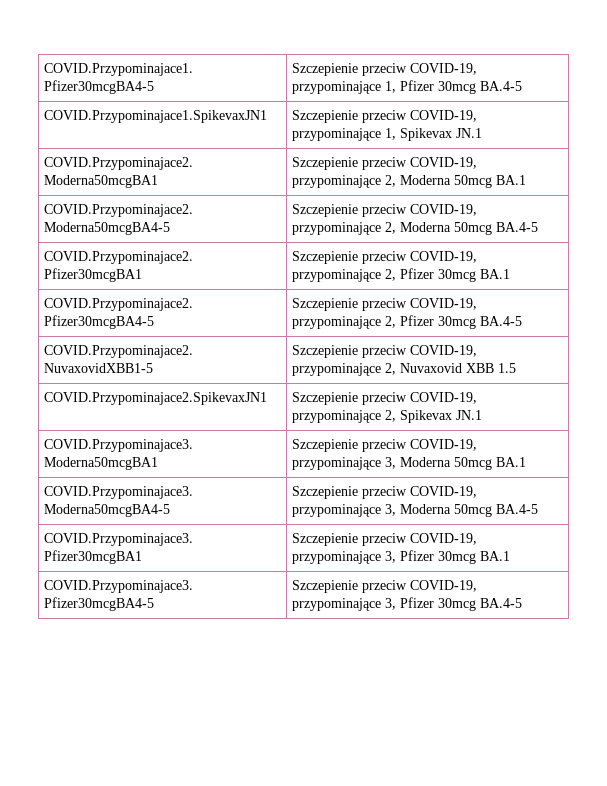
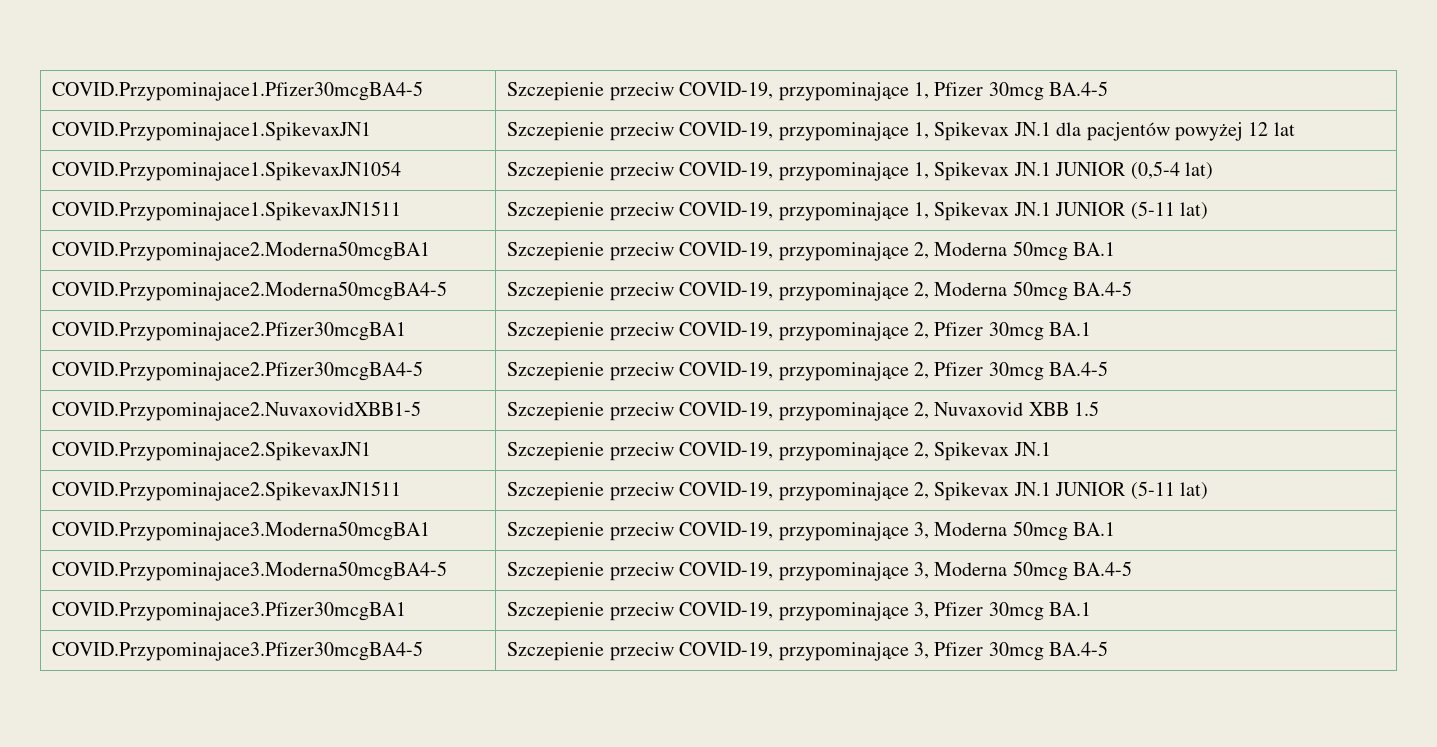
- COVID.Przypominajace1.SpikevaxJN1 | Szczepienie przeciw COVID-19, przypominające 1, Spikevax JN.1
+ COVID.Przypominajace1.SpikevaxJN1 | Szczepienie przeciw COVID-19, przypominające 1, Spikevax JN.1 dla pacjentów powyżej 12 lat
+ COVID.Przypominajace1.SpikevaxJN1054 | Szczepienie przeciw COVID-19, przypominające 1, Spikevax JN.1 JUNIOR (0,5-4 lat)
+ COVID.Przypominajace1.SpikevaxJN1511 | Szczepienie przeciw COVID-19, przypominające 1, Spikevax JN.1 JUNIOR (5-11 lat)
+ COVID.Przypominajace2.SpikevaxJN1511 | Szczepienie przeciw COVID-19, przypominające 2, Spikevax JN.1 JUNIOR (5-11 lat)

